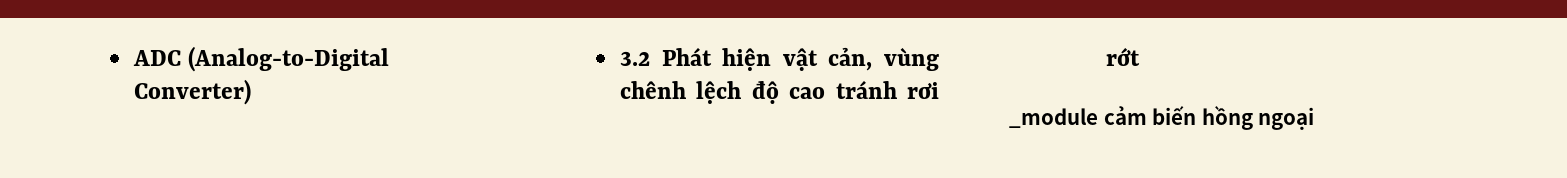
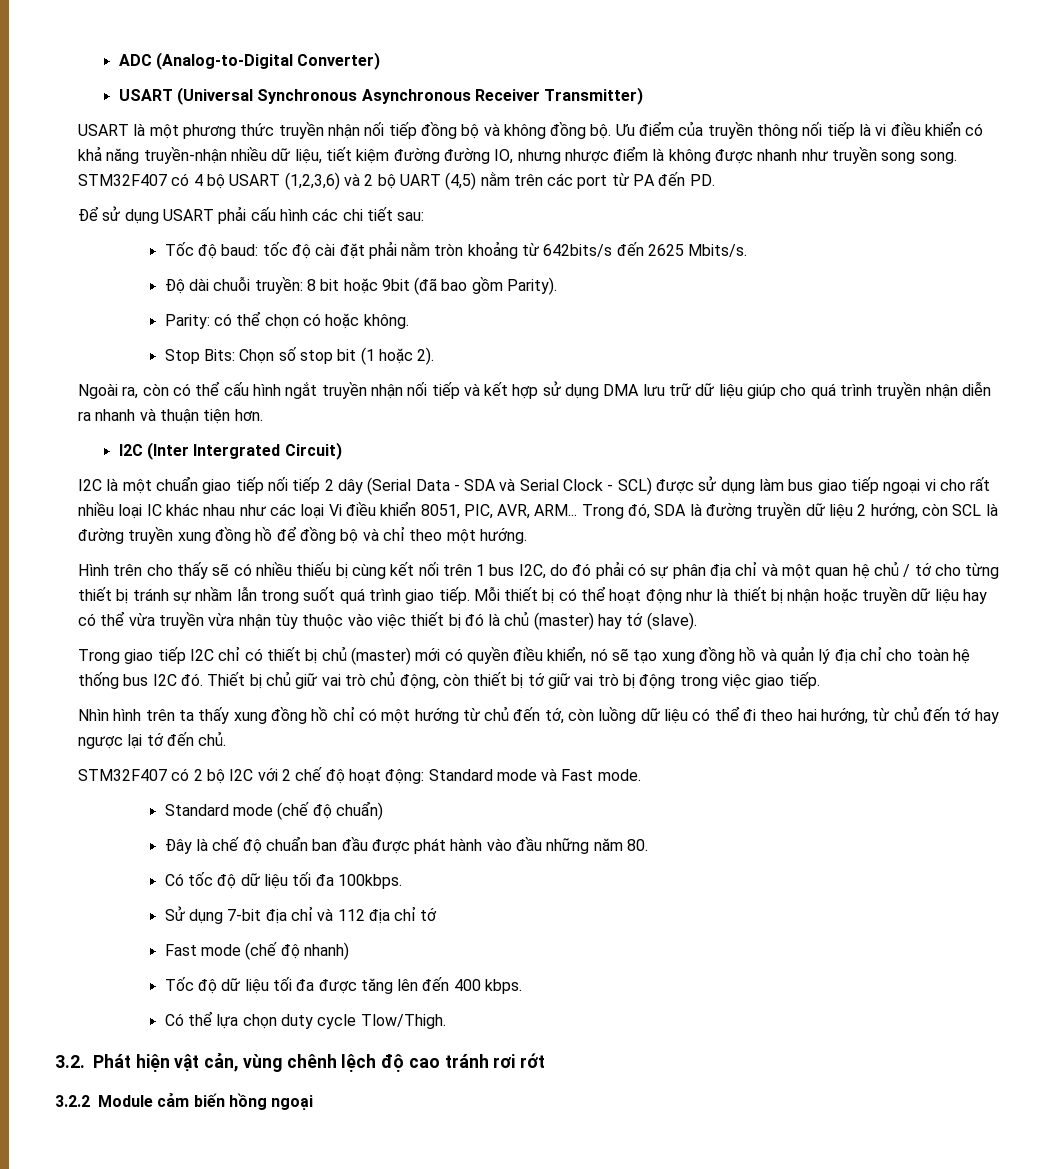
- 3.2 Phát hiện vật cản, vùng chênh lệch độ cao tránh rơi rớt
+ USART (Universal Synchronous Asynchronous Receiver Transmitter)
+ USART là một phương thức truyền nhận nối tiếp đồng bộ và không đồng bộ. Ưu điểm của truyền thông nối tiếp là vi điều khiển có khả năng truyền-nhận nhiều dữ liệu, tiết kiệm đường đường IO, nhưng nhược điểm là không được nhanh như truyền song song. STM32F407 có 4 bộ USART (1,2,3,6) và 2 bộ UART (4,5) nằm trên các port từ PA đến PD.
+ Để sử dụng USART phải cấu hình các chi tiết sau:
+ Tốc độ baud: tốc độ cài đặt phải nằm tròn khoảng từ 642bits/s đến 2625 Mbits/s.
+ Độ dài chuỗi truyền: 8 bit hoặc 9bit (đã bao gồm Parity).
+ Parity: có thể chọn có hoặc không.
+ Stop Bits: Chọn số stop bit (1 hoặc 2).
+ Ngoài ra, còn có thể cấu hình ngắt truyền nhận nối tiếp và kết hợp sử dụng DMA lưu trữ dữ liệu giúp cho quá trình truyền nhận diễn ra nhanh và thuận tiện hơn.
+ I2C (Inter Intergrated Circuit)
+ I2C là một chuẩn giao tiếp nối tiếp 2 dây (Serial Data - SDA và Serial Clock - SCL) được sử dụng làm bus giao tiếp ngoại vi cho rất nhiều loại IC khác nhau như các loại Vi điều khiển 8051, PIC, AVR, ARM... Trong đó, SDA là đường truyền dữ liệu 2 hướng, còn SCL là đường truyền xung đồng hồ để đồng bộ và chỉ theo một hướng.
+ Hình trên cho thấy sẽ có nhiều thiếu bị cùng kết nối trên 1 bus I2C, do đó phải có sự phân địa chỉ và một quan hệ chủ / tớ cho từng thiết bị tránh sự nhầm lẫn trong suốt quá trình giao tiếp. Mỗi thiết bị có thể hoạt động như là thiết bị nhận hoặc truyền dữ liệu hay có thể vừa truyền vừa nhận tùy thuộc vào việc thiết bị đó là chủ (master) hay tớ (slave).
+ Trong giao tiếp I2C chỉ có thiết bị chủ (master) mới có quyền điều khiển, nó sẽ tạo xung đồng hồ và quản lý địa chỉ cho toàn hệ thống bus I2C đó. Thiết bị chủ giữ vai trò chủ động, còn thiết bị tớ giữ vai trò bị động trong việc giao tiếp.
+ Nhìn hình trên ta thấy xung đồng hồ chỉ có một hướng từ chủ đến tớ, còn luồng dữ liệu có thể đi theo hai hướng, từ chủ đến tớ hay ngược lại tớ đến chủ.
+ STM32F407 có 2 bộ I2C với 2 chế độ hoạt động: Standard mode và Fast mode.
+ Standard mode (chế độ chuẩn)
+ Đây là chế độ chuẩn ban đầu được phát hành vào đầu những năm 80.
+ Có tốc độ dữ liệu tối đa 100kbps.
+ Sử dụng 7-bit địa chỉ và 112 địa chỉ tớ
+ Fast mode (chế độ nhanh)
+ Tốc độ dữ liệu tối đa được tăng lên đến 400 kbps.
+ Có thể lựa chọn duty cycle Tlow/Thigh.
+ 3.2. Phát hiện vật cản, vùng chênh lệch độ cao tránh rơi rớt
- _module cảm biến hồng ngoại
+ 3.2.2 Module cảm biến hồng ngoại

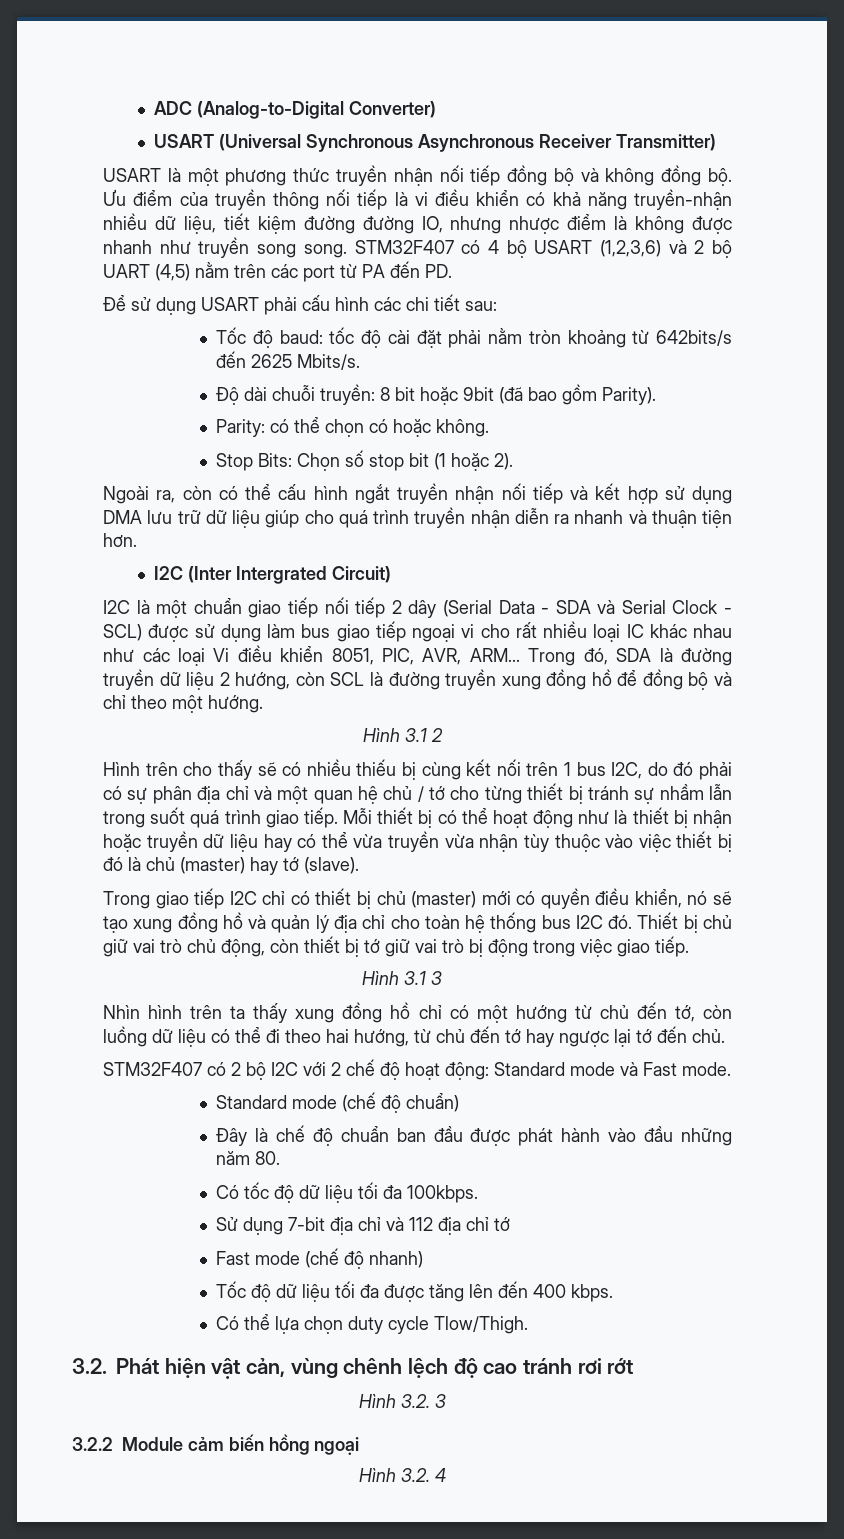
+ Hình 3.1 2
+ Hình 3.1 3
+ Hình 3.2. 3
+ Hình 3.2. 4

